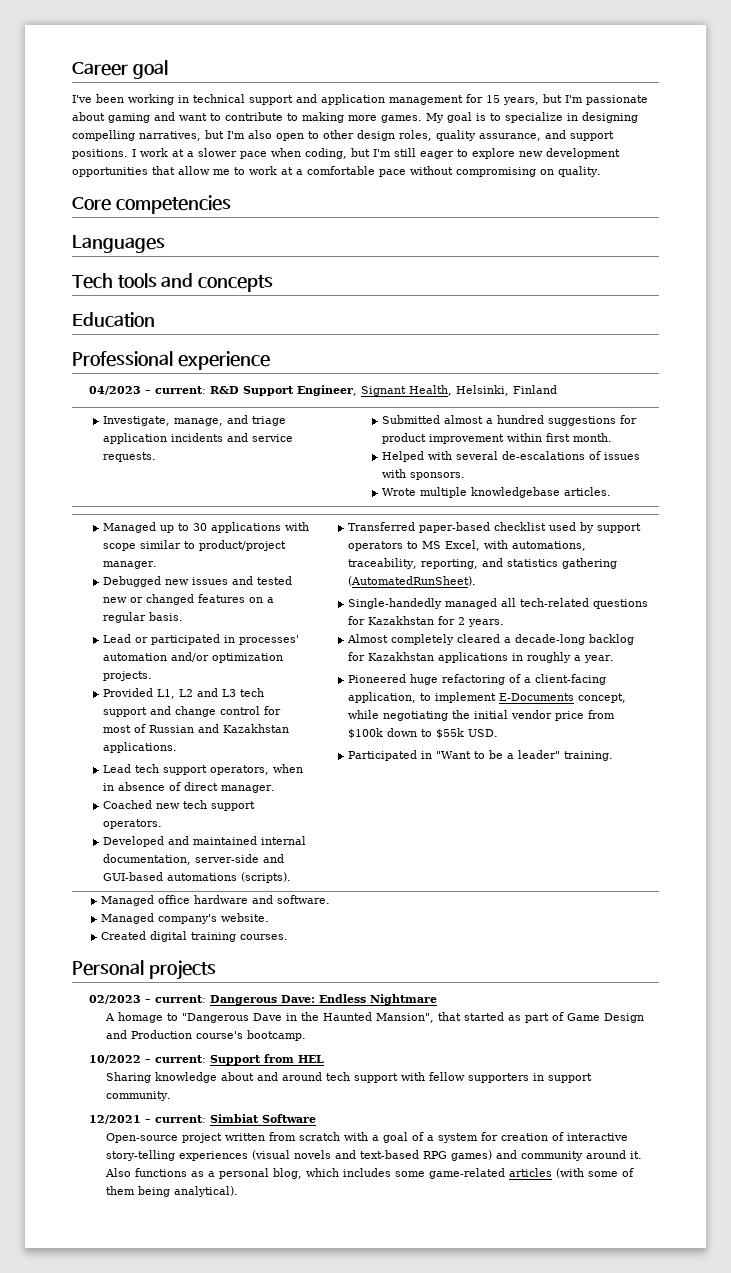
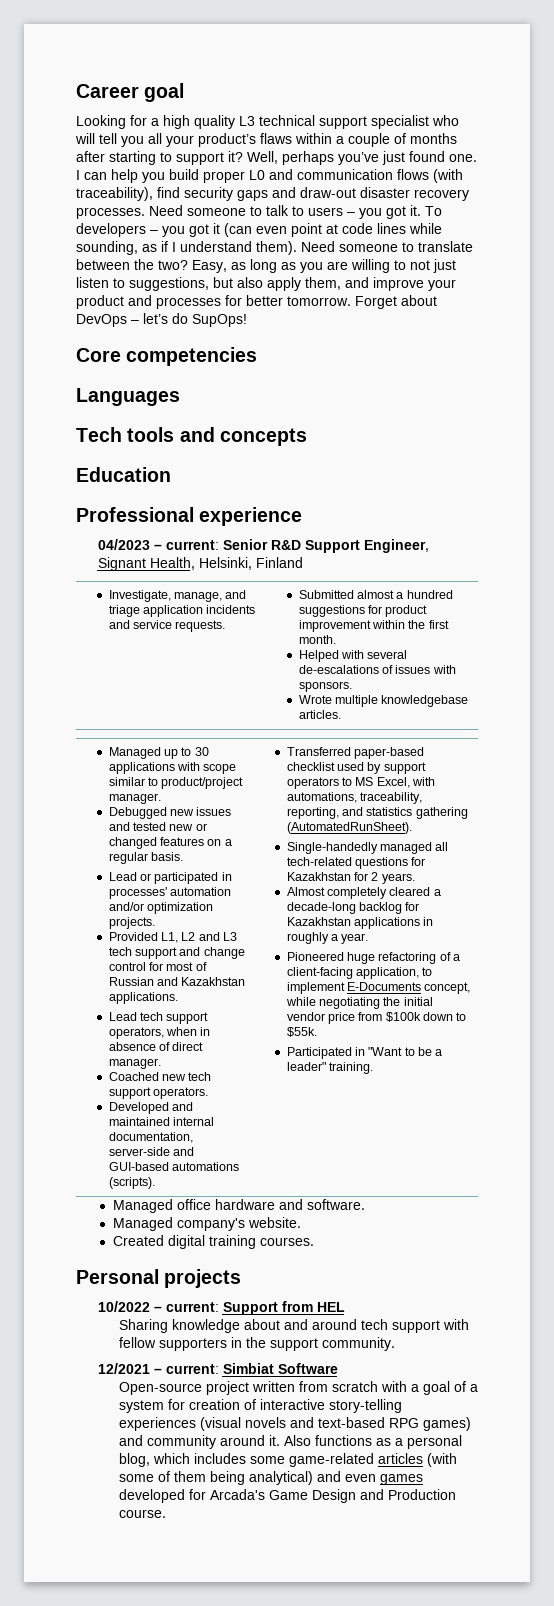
- I've been working in technical support and application management for 15 years, but I'm passionate about gaming and want to contribute to making more games. My goal is to specialize in designing compelling narratives, but I'm also open to other design roles, quality assurance, and support positions. I work at a slower pace when coding, but I'm still eager to explore new development opportunities that allow me to work at a comfortable pace without compromising on quality.
+ Looking for a high quality L3 technical support specialist who will tell you all your product’s flaws within a couple of months after starting to support it? Well, perhaps you’ve just found one. I can help you build proper L0 and communication flows (with traceability), find security gaps and draw-out disaster recovery processes. Need someone to talk to users – you got it. To developers – you got it (can even point at code lines while sounding, as if I understand them). Need someone to translate between the two? Easy, as long as you are willing to not just listen to suggestions, but also apply them, and improve your product and processes for better tomorrow. Forget about DevOps – let’s do SupOps!
- 04/2023 – current: R&D Support Engineer, Signant Health, Helsinki, Finland
+ 04/2023 – current: Senior R&D Support Engineer, Signant Health, Helsinki, Finland
- Investigate, manage, and triage application incidents and service requests. | Submitted almost a hundred suggestions for product improvement within first month.
+ Investigate, manage, and triage application incidents and service requests. | Submitted almost a hundred suggestions for product improvement within the first month.
- Pioneered huge refactoring of a client-facing application, to implement E-Documents concept, while negotiating the initial vendor price from $100k down to $55k USD.
+ Pioneered huge refactoring of a client-facing application, to implement E-Documents concept, while negotiating the initial vendor price from $100k down to $55k.
- 02/2023 – current: Dangerous Dave: Endless Nightmare
- A homage to "Dangerous Dave in the Haunted Mansion", that started as part of Game Design and Production course's bootcamp.
- Sharing knowledge about and around tech support with fellow supporters in support community.
+ Sharing knowledge about and around tech support with fellow supporters in the support community.
- Also functions as a personal blog, which includes some game-related articles (with some of them being analytical).
+ Also functions as a personal blog, which includes some game-related articles (with some of them being analytical) and even games developed for Arcada's Game Design and Production course.

